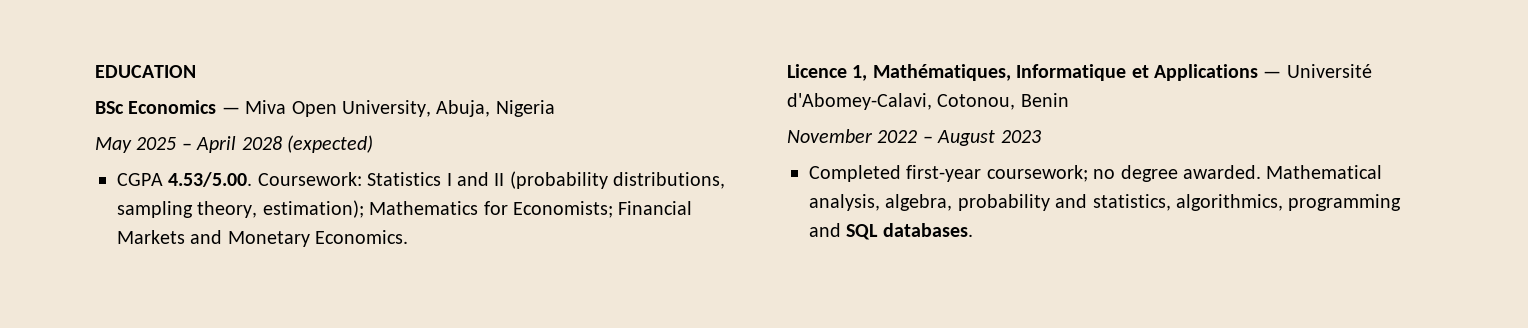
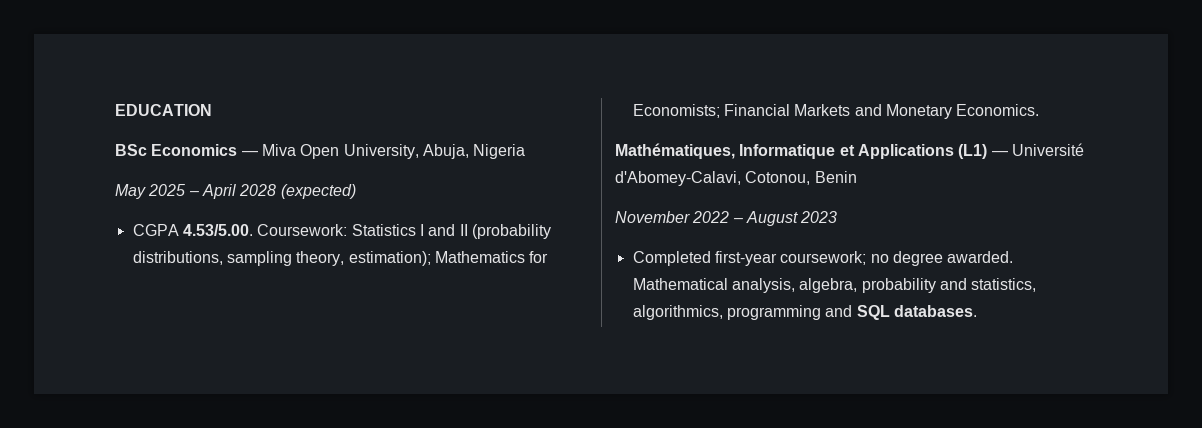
- Licence 1, Mathématiques, Informatique et Applications — Université d'Abomey-Calavi, Cotonou, Benin
+ Mathématiques, Informatique et Applications (L1) — Université d'Abomey-Calavi, Cotonou, Benin

